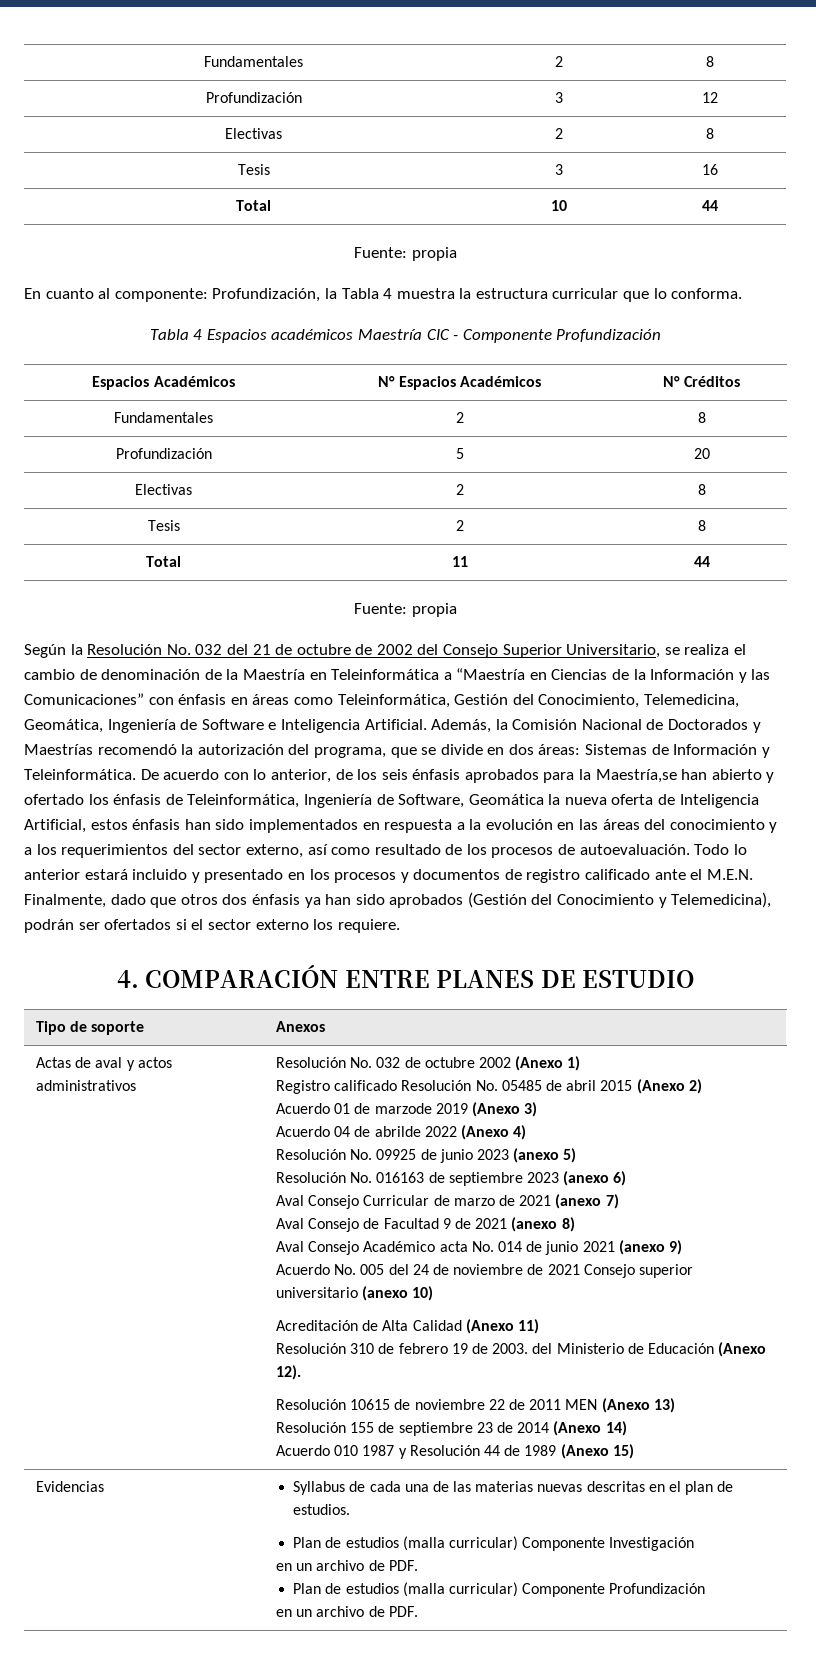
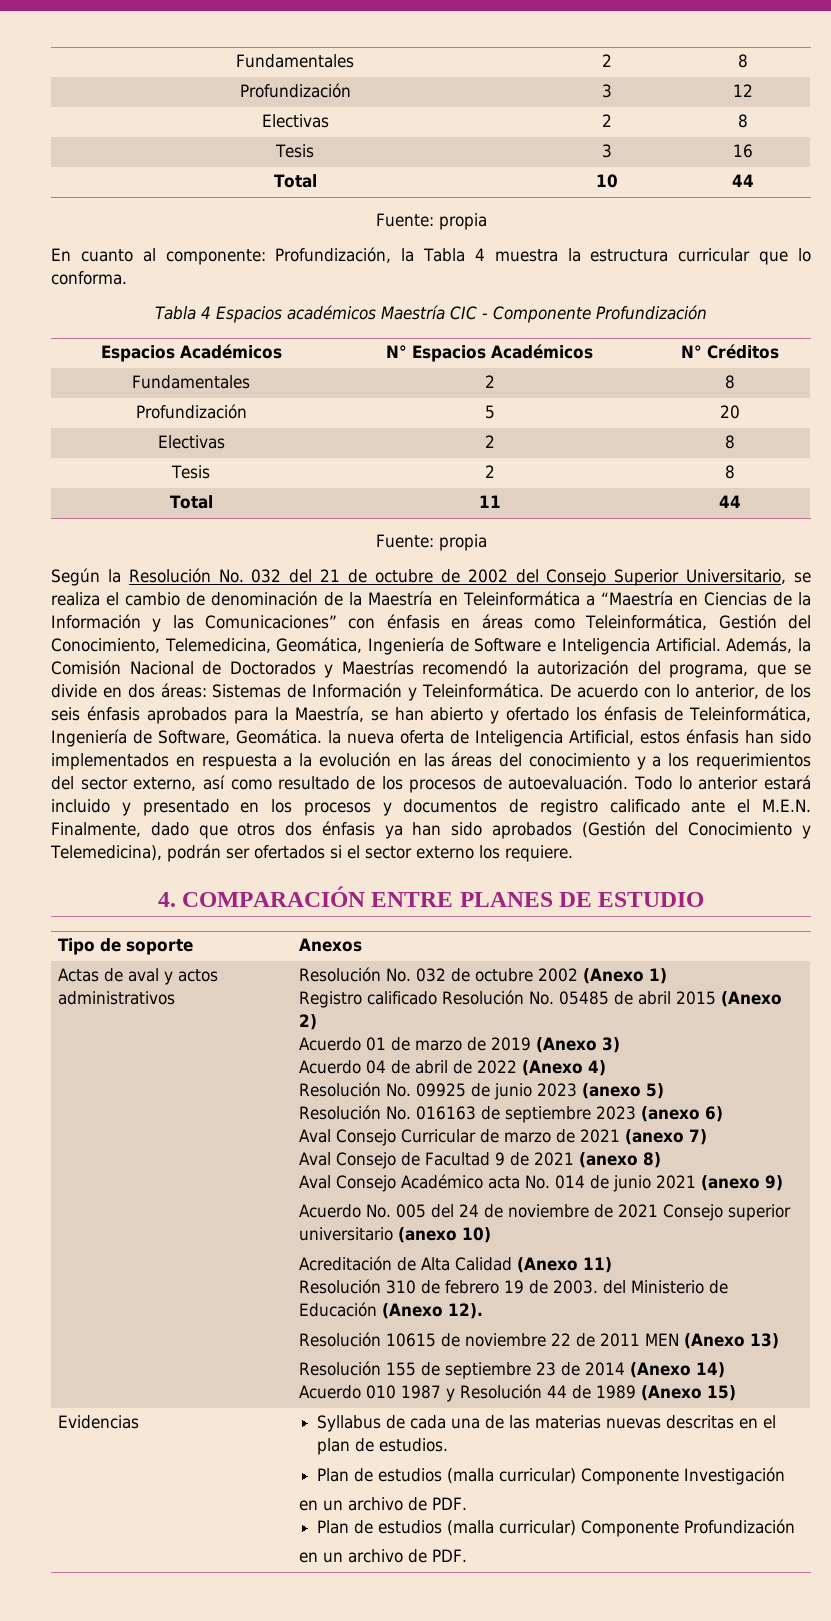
- De acuerdo con lo anterior, de los seis énfasis aprobados para la Maestría,se han abierto y ofertado los énfasis de Teleinformática, Ingeniería de Software, Geomática la nueva oferta de Inteligencia Artificial, estos énfasis han sido implementados en respuesta a la evolución en las áreas del conocimiento y a los requerimientos del sector externo, así como resultado de los procesos de autoevaluación.
+ De acuerdo con lo anterior, de los seis énfasis aprobados para la Maestría, se han abierto y ofertado los énfasis de Teleinformática, Ingeniería de Software, Geomática. la nueva oferta de Inteligencia Artificial, estos énfasis han sido implementados en respuesta a la evolución en las áreas del conocimiento y a los requerimientos del sector externo, así como resultado de los procesos de autoevaluación.
- Acuerdo 01 de marzode 2019 (Anexo 3)
+ Acuerdo 01 de marzo de 2019 (Anexo 3)
- Acuerdo 04 de abrilde 2022 (Anexo 4)
+ Acuerdo 04 de abril de 2022 (Anexo 4)

